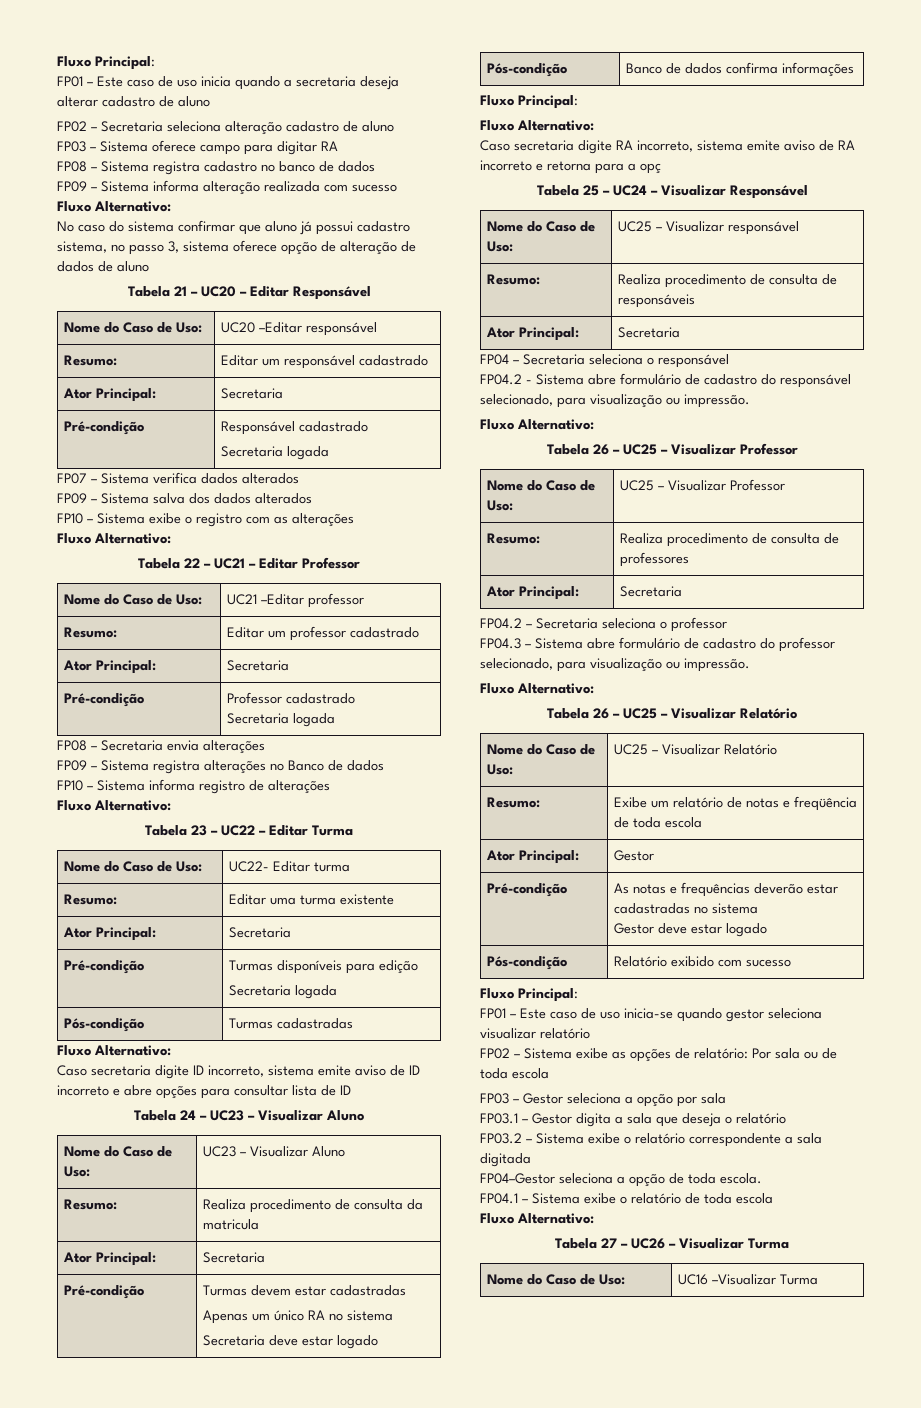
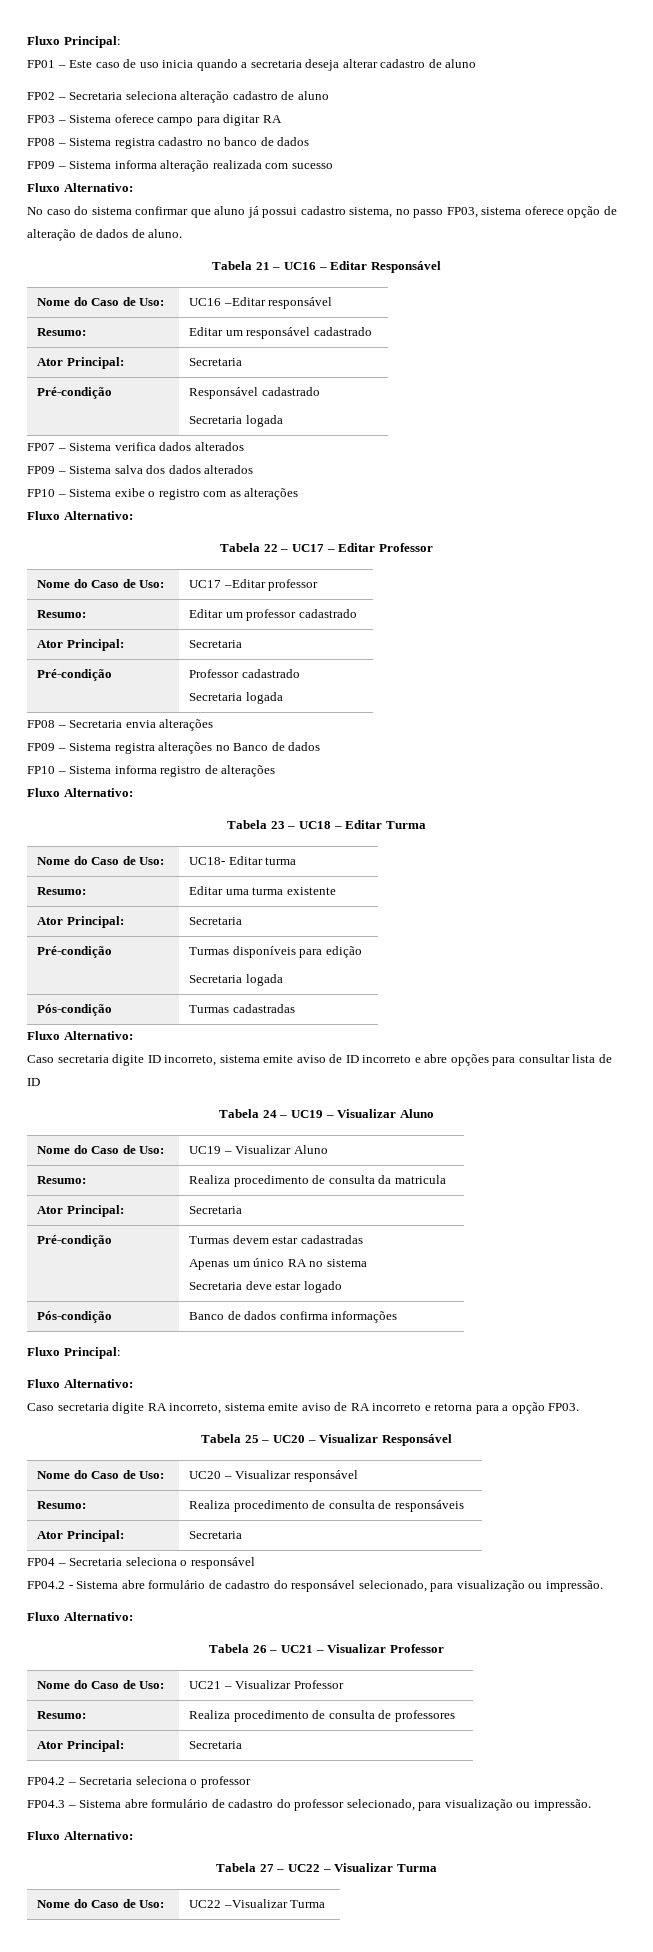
- No caso do sistema confirmar que aluno já possui cadastro sistema, no passo 3, sistema oferece opção de alteração de dados de aluno
+ No caso do sistema confirmar que aluno já possui cadastro sistema, no passo FP03, sistema oferece opção de alteração de dados de aluno.
- Tabela 21 – UC20 – Editar Responsável
+ Tabela 21 – UC16 – Editar Responsável
- Nome do Caso de Uso: | UC20 –Editar responsável
+ Nome do Caso de Uso: | UC16 –Editar responsável
- Tabela 22 – UC21 – Editar Professor
+ Tabela 22 – UC17 – Editar Professor
- Nome do Caso de Uso: | UC21 –Editar professor
+ Nome do Caso de Uso: | UC17 –Editar professor
- Tabela 23 – UC22 – Editar Turma
+ Tabela 23 – UC18 – Editar Turma
- Nome do Caso de Uso: | UC22- Editar turma
+ Nome do Caso de Uso: | UC18- Editar turma
- Tabela 24 – UC23 – Visualizar Aluno
+ Tabela 24 – UC19 – Visualizar Aluno
- Nome do Caso de Uso: | UC23 – Visualizar Aluno
+ Nome do Caso de Uso: | UC19 – Visualizar Aluno
- Caso secretaria digite RA incorreto, sistema emite aviso de RA incorreto e retorna para a opç
+ Caso secretaria digite RA incorreto, sistema emite aviso de RA incorreto e retorna para a opção FP03.
- Tabela 25 – UC24 – Visualizar Responsável
+ Tabela 25 – UC20 – Visualizar Responsável
- Nome do Caso de Uso: | UC25 – Visualizar responsável
+ Nome do Caso de Uso: | UC20 – Visualizar responsável
- Tabela 26 – UC25 – Visualizar Professor
+ Tabela 26 – UC21 – Visualizar Professor
- Nome do Caso de Uso: | UC25 – Visualizar Professor
+ Nome do Caso de Uso: | UC21 – Visualizar Professor
- Tabela 26 – UC25 – Visualizar Relatório
- Nome do Caso de Uso: | UC25 – Visualizar Relatório
- Resumo: | Exibe um relatório de notas e freqüência de toda escola
- Ator Principal: | Gestor
- Pré-condição | As notas e frequências deverão estar cadastradas no sistema
- Gestor deve estar logado
- Pós-condição | Relatório exibido com sucesso
- Fluxo Principal:
- FP01 – Este caso de uso inicia-se quando gestor seleciona visualizar relatório
- FP02 – Sistema exibe as opções de relatório: Por sala ou de toda escola
- FP03 – Gestor seleciona a opção por sala
- FP03.1 – Gestor digita a sala que deseja o relatório
- FP03.2 – Sistema exibe o relatório correspondente a sala digitada
- FP04–Gestor seleciona a opção de toda escola.
- FP04.1 – Sistema exibe o relatório de toda escola
- Fluxo Alternativo:
- Tabela 27 – UC26 – Visualizar Turma
+ Tabela 27 – UC22 – Visualizar Turma
- Nome do Caso de Uso: | UC16 –Visualizar Turma
+ Nome do Caso de Uso: | UC22 –Visualizar Turma

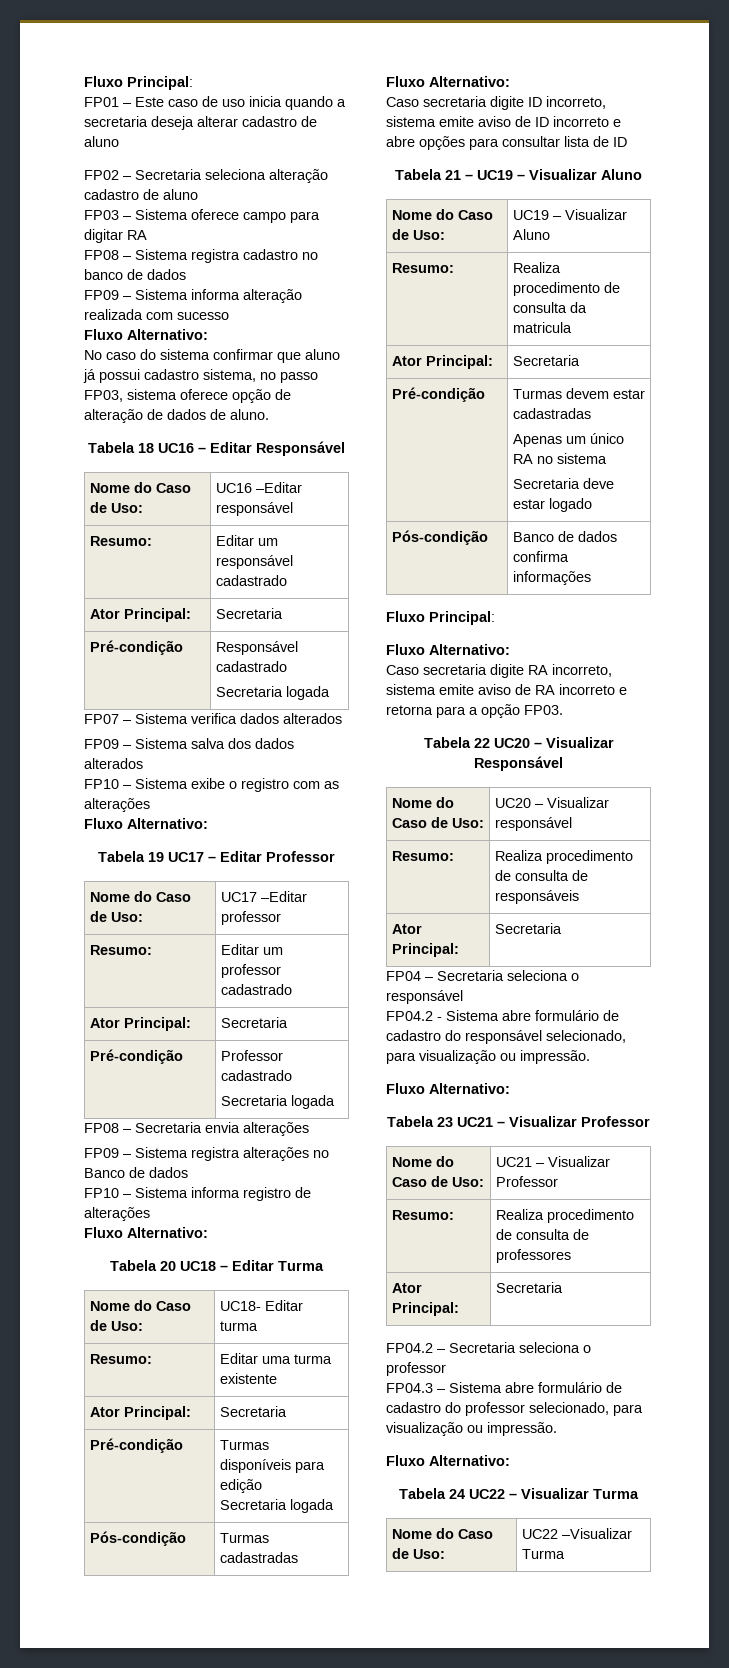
- Tabela 21 – UC16 – Editar Responsável
+ Tabela 18 UC16 – Editar Responsável
- Tabela 22 – UC17 – Editar Professor
+ Tabela 19 UC17 – Editar Professor
- Tabela 23 – UC18 – Editar Turma
+ Tabela 20 UC18 – Editar Turma
- Tabela 24 – UC19 – Visualizar Aluno
+ Tabela 21 – UC19 – Visualizar Aluno
- Tabela 25 – UC20 – Visualizar Responsável
+ Tabela 22 UC20 – Visualizar Responsável
- Tabela 26 – UC21 – Visualizar Professor
+ Tabela 23 UC21 – Visualizar Professor
- Tabela 27 – UC22 – Visualizar Turma
+ Tabela 24 UC22 – Visualizar Turma

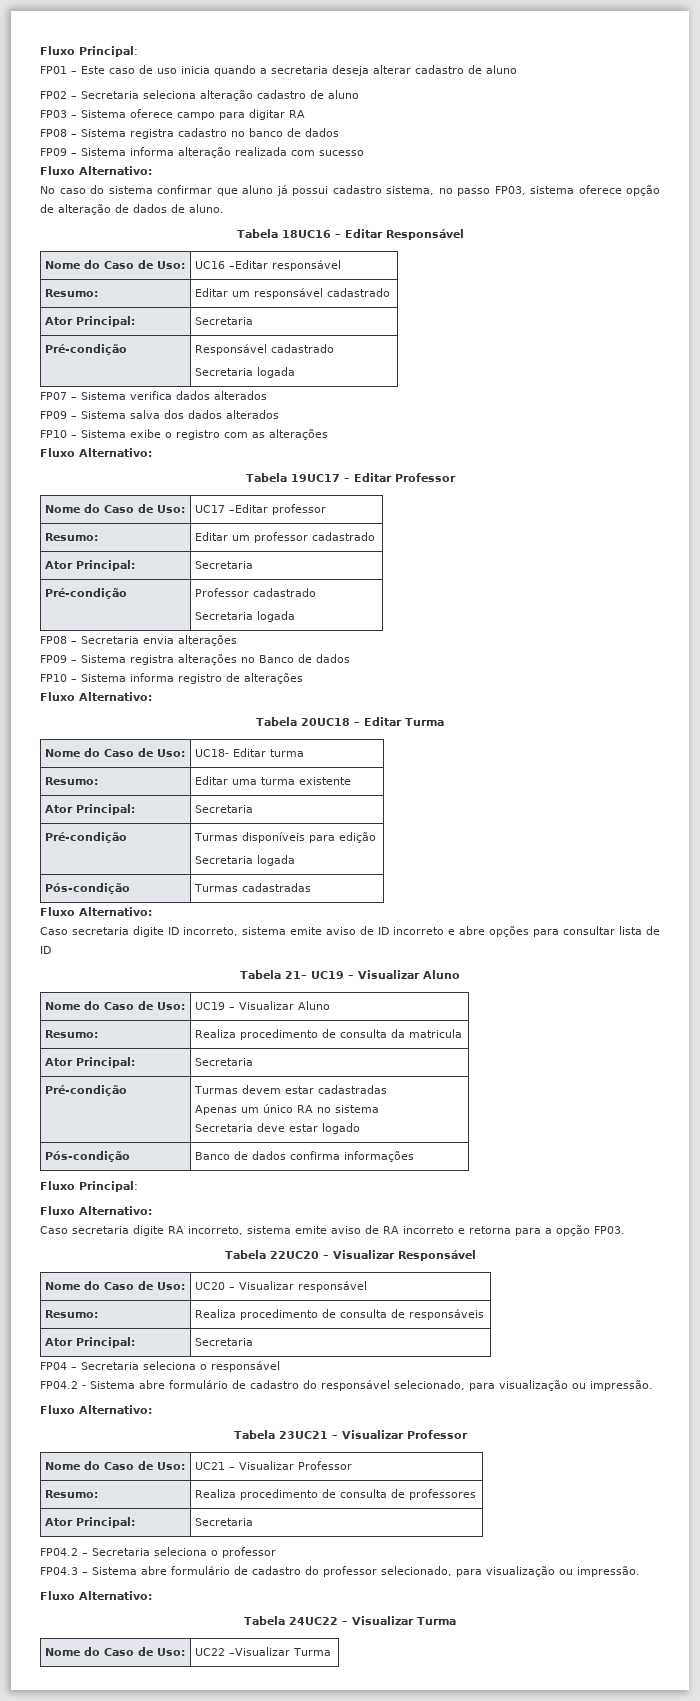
- Tabela 18 UC16 – Editar Responsável
+ Tabela 18UC16 – Editar Responsável
- Tabela 19 UC17 – Editar Professor
+ Tabela 19UC17 – Editar Professor
- Tabela 20 UC18 – Editar Turma
+ Tabela 20UC18 – Editar Turma
- Tabela 21 – UC19 – Visualizar Aluno
+ Tabela 21– UC19 – Visualizar Aluno
- Tabela 22 UC20 – Visualizar Responsável
+ Tabela 22UC20 – Visualizar Responsável
- Tabela 23 UC21 – Visualizar Professor
+ Tabela 23UC21 – Visualizar Professor
- Tabela 24 UC22 – Visualizar Turma
+ Tabela 24UC22 – Visualizar Turma

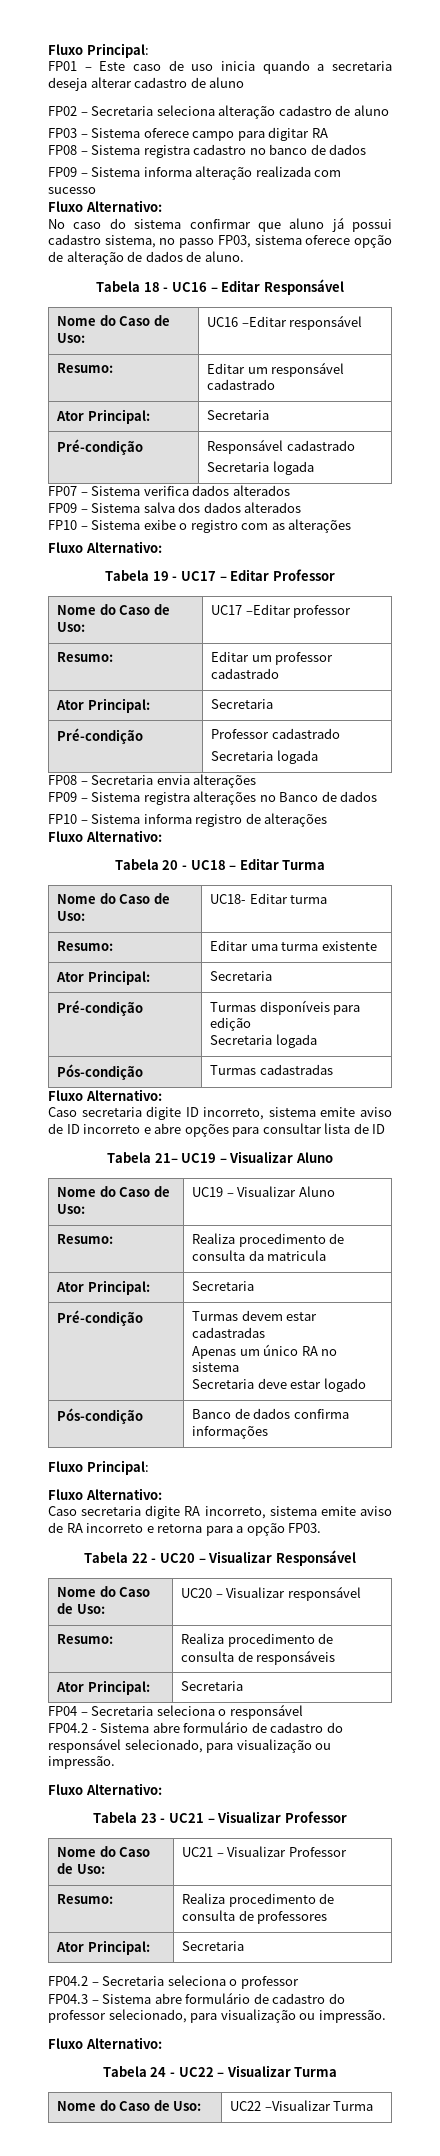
- Tabela 18UC16 – Editar Responsável
+ Tabela 18 - UC16 – Editar Responsável
- Tabela 19UC17 – Editar Professor
+ Tabela 19 - UC17 – Editar Professor
- Tabela 20UC18 – Editar Turma
+ Tabela 20 - UC18 – Editar Turma
- Tabela 22UC20 – Visualizar Responsável
+ Tabela 22 - UC20 – Visualizar Responsável
- Tabela 23UC21 – Visualizar Professor
+ Tabela 23 - UC21 – Visualizar Professor
- Tabela 24UC22 – Visualizar Turma
+ Tabela 24 - UC22 – Visualizar Turma

